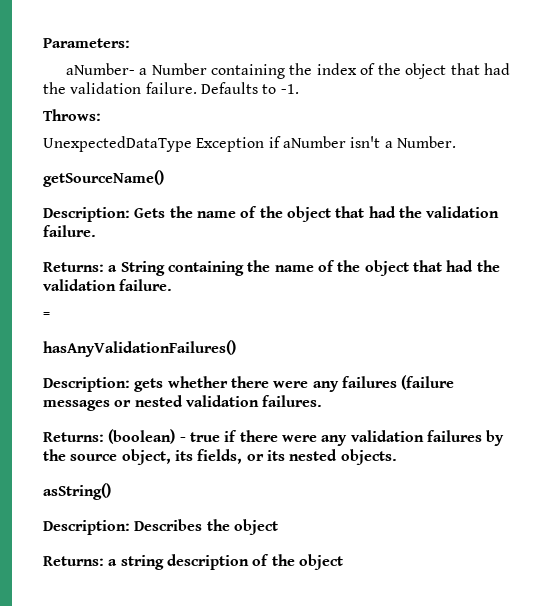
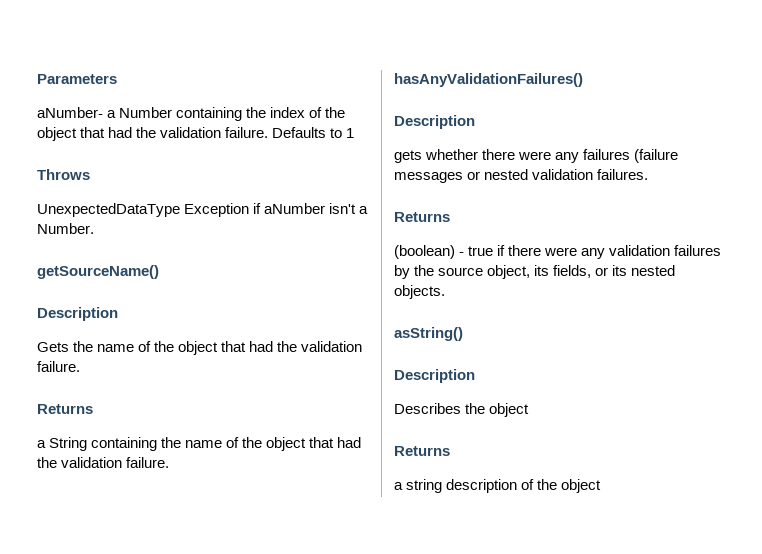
- Parameters:
+ Parameters
- Defaults to -1.
- Throws:
+ Defaults to 1
+ Throws
  getSourceName()
- Description: Gets the name of the object that had the validation failure.
- Returns: a String containing the name of the object that had the validation failure.
+ Description
+ Gets the name of the object that had the validation failure.
+ Returns
+ a String containing the name of the object that had the validation failure.
- =
  hasAnyValidationFailures()
- Description: gets whether there were any failures (failure messages or nested validation failures.
- Returns: (boolean) - true if there were any validation failures by the source object, its fields, or its nested objects.
+ Description
+ gets whether there were any failures (failure messages or nested validation failures.
+ Returns
+ (boolean) - true if there were any validation failures by the source object, its fields, or its nested objects.
  asString()
- Description: Describes the object
- Returns: a string description of the object
+ Description
+ Describes the object
+ Returns
+ a string description of the object

